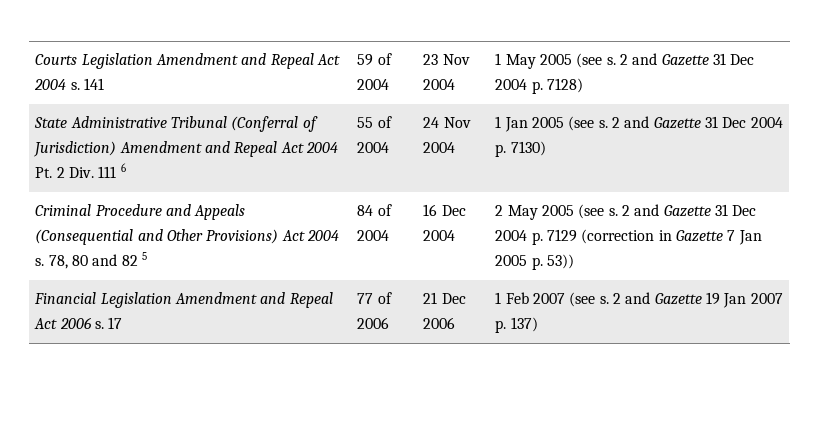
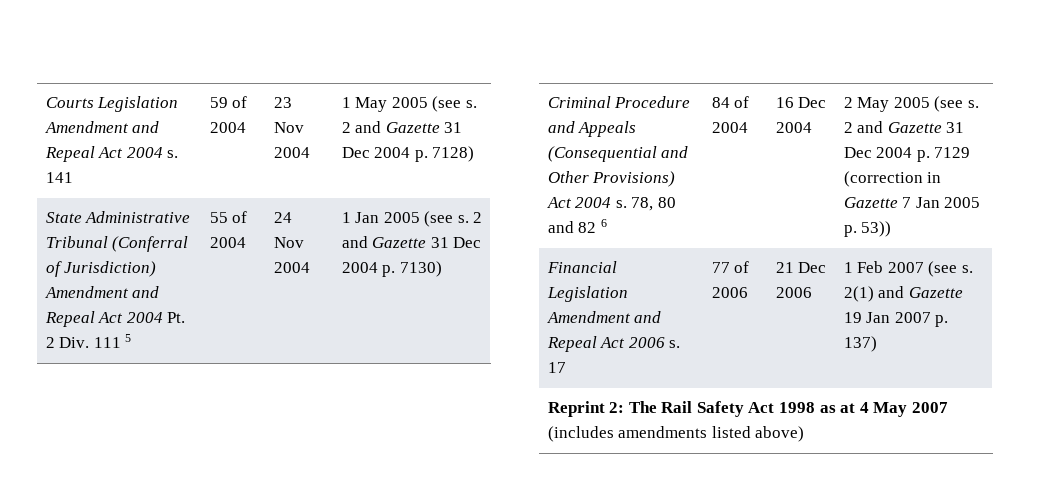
- State Administrative Tribunal (Conferral of Jurisdiction) Amendment and Repeal Act 2004 Pt. 2 Div. 111 6 | 55 of 2004 | 24 Nov 2004 | 1 Jan 2005 (see s. 2 and Gazette 31 Dec 2004 p. 7130)
+ State Administrative Tribunal (Conferral of Jurisdiction) Amendment and Repeal Act 2004 Pt. 2 Div. 111 5 | 55 of 2004 | 24 Nov 2004 | 1 Jan 2005 (see s. 2 and Gazette 31 Dec 2004 p. 7130)
- 78, 80 and 82 5
+ 78, 80 and 82 6
- Financial Legislation Amendment and Repeal Act 2006 s. 17 | 77 of 2006 | 21 Dec 2006 | 1 Feb 2007 (see s. 2 and Gazette 19 Jan 2007 p. 137)
+ Financial Legislation Amendment and Repeal Act 2006 s. 17 | 77 of 2006 | 21 Dec 2006 | 1 Feb 2007 (see s. 2(1) and Gazette 19 Jan 2007 p. 137)
+ Reprint 2: The Rail Safety Act 1998 as at 4 May 2007 (includes amendments listed above)

